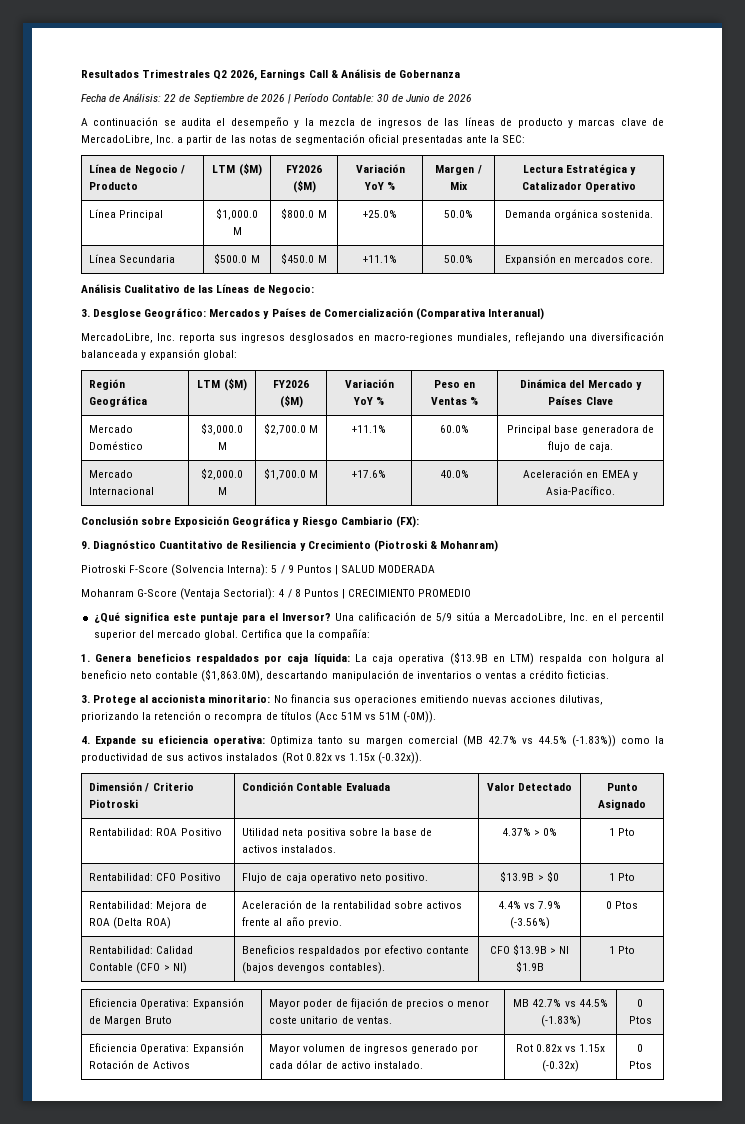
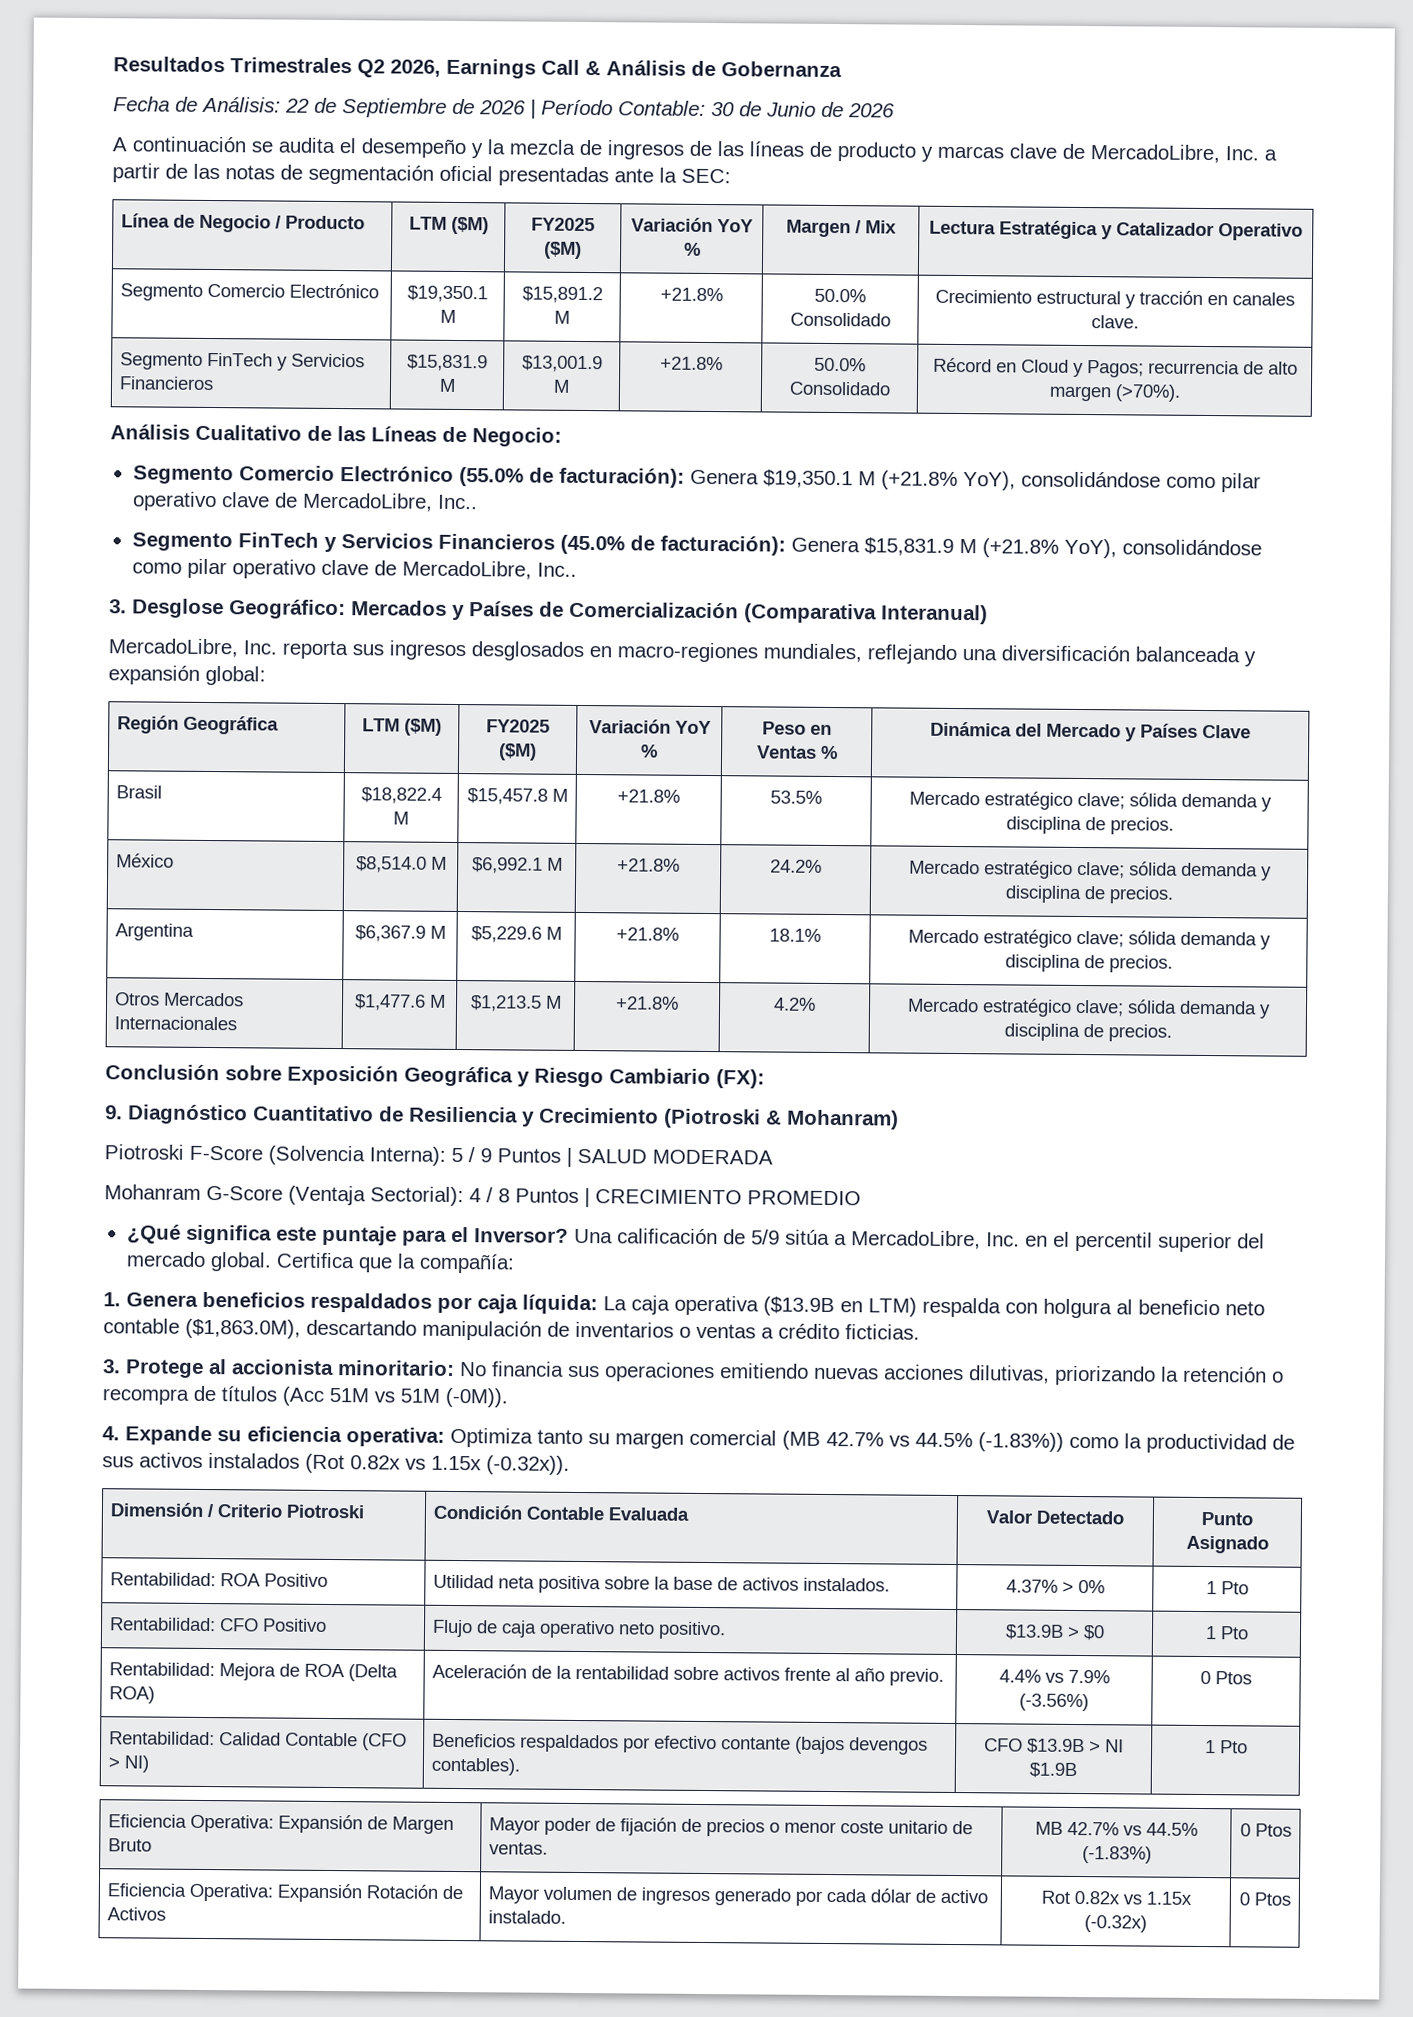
- Línea de Negocio / Producto | LTM ($M) | FY2026 ($M) | Variación YoY % | Margen / Mix | Lectura Estratégica y Catalizador Operativo
+ Línea de Negocio / Producto | LTM ($M) | FY2025 ($M) | Variación YoY % | Margen / Mix | Lectura Estratégica y Catalizador Operativo
- Línea Principal | $1,000.0 M | $800.0 M | +25.0% | 50.0% | Demanda orgánica sostenida.
- Línea Secundaria | $500.0 M | $450.0 M | +11.1% | 50.0% | Expansión en mercados core.
+ Segmento Comercio Electrónico | $19,350.1 M | $15,891.2 M | +21.8% | 50.0% Consolidado | Crecimiento estructural y tracción en canales clave.
+ Segmento FinTech y Servicios Financieros | $15,831.9 M | $13,001.9 M | +21.8% | 50.0% Consolidado | Récord en Cloud y Pagos; recurrencia de alto margen (>70%).
+ Segmento Comercio Electrónico (55.0% de facturación): Genera $19,350.1 M (+21.8% YoY), consolidándose como pilar operativo clave de MercadoLibre, Inc..
+ Segmento FinTech y Servicios Financieros (45.0% de facturación): Genera $15,831.9 M (+21.8% YoY), consolidándose como pilar operativo clave de MercadoLibre, Inc..
- Región Geográfica | LTM ($M) | FY2026 ($M) | Variación YoY % | Peso en Ventas % | Dinámica del Mercado y Países Clave
+ Región Geográfica | LTM ($M) | FY2025 ($M) | Variación YoY % | Peso en Ventas % | Dinámica del Mercado y Países Clave
- Mercado Doméstico | $3,000.0 M | $2,700.0 M | +11.1% | 60.0% | Principal base generadora de flujo de caja.
- Mercado Internacional | $2,000.0 M | $1,700.0 M | +17.6% | 40.0% | Aceleración en EMEA y Asia-Pacífico.
+ Brasil | $18,822.4 M | $15,457.8 M | +21.8% | 53.5% | Mercado estratégico clave; sólida demanda y disciplina de precios.
+ México | $8,514.0 M | $6,992.1 M | +21.8% | 24.2% | Mercado estratégico clave; sólida demanda y disciplina de precios.
+ Argentina | $6,367.9 M | $5,229.6 M | +21.8% | 18.1% | Mercado estratégico clave; sólida demanda y disciplina de precios.
+ Otros Mercados Internacionales | $1,477.6 M | $1,213.5 M | +21.8% | 4.2% | Mercado estratégico clave; sólida demanda y disciplina de precios.

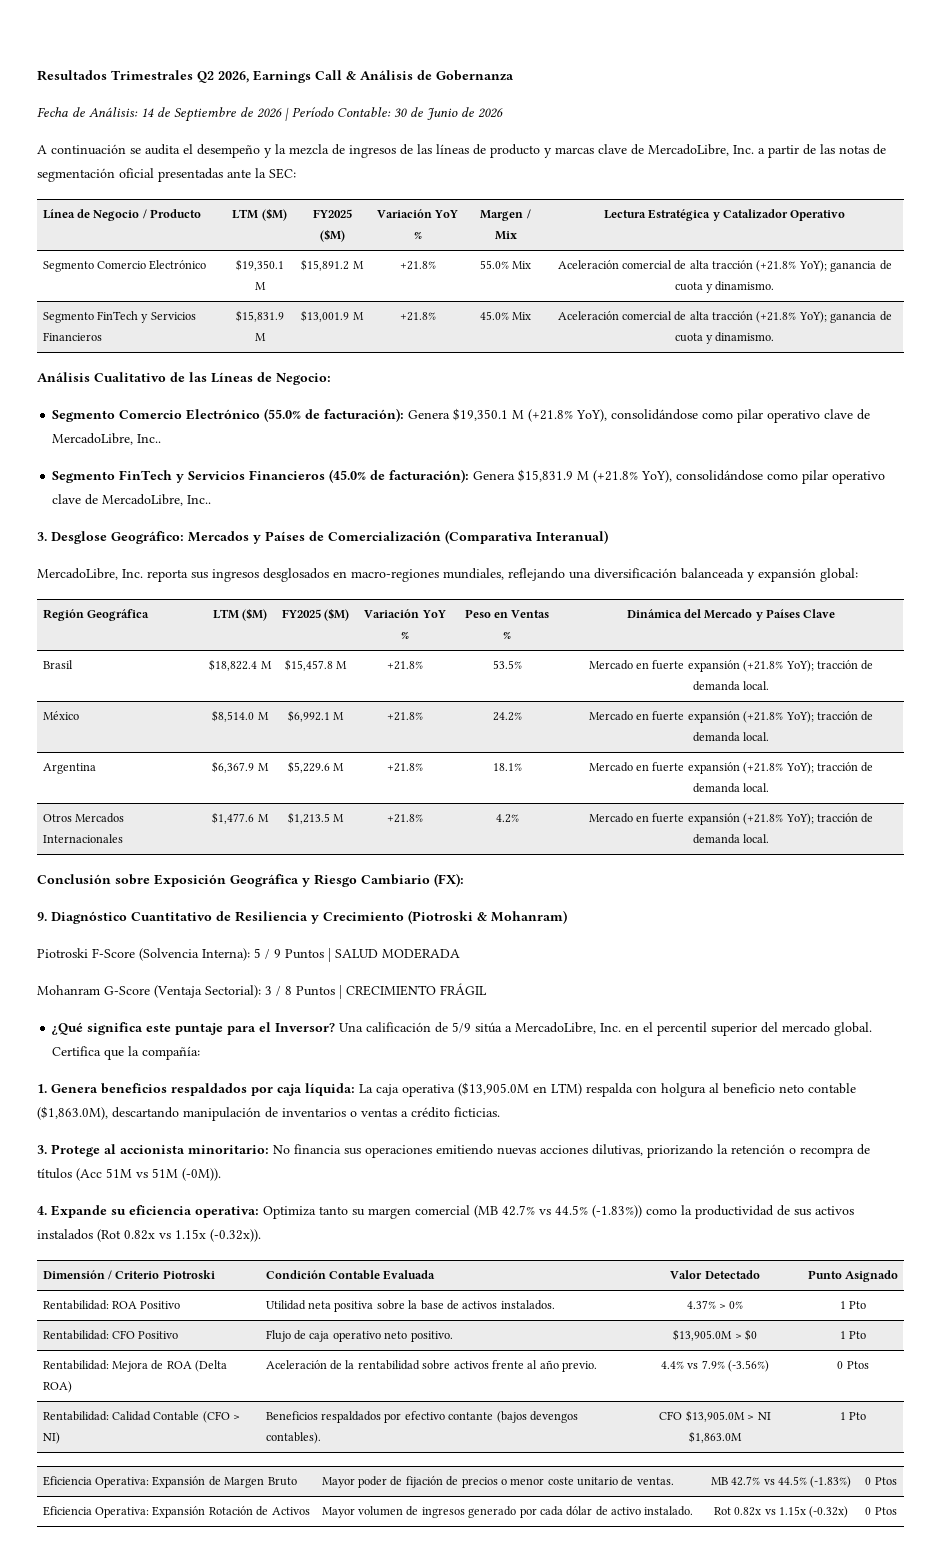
- Fecha de Análisis: 22 de Septiembre de 2026 | Período Contable: 30 de Junio de 2026
+ Fecha de Análisis: 14 de Septiembre de 2026 | Período Contable: 30 de Junio de 2026
- Segmento Comercio Electrónico | $19,350.1 M | $15,891.2 M | +21.8% | 50.0% Consolidado | Crecimiento estructural y tracción en canales clave.
+ Segmento Comercio Electrónico | $19,350.1 M | $15,891.2 M | +21.8% | 55.0% Mix | Aceleración comercial de alta tracción (+21.8% YoY); ganancia de cuota y dinamismo.
- Segmento FinTech y Servicios Financieros | $15,831.9 M | $13,001.9 M | +21.8% | 50.0% Consolidado | Récord en Cloud y Pagos; recurrencia de alto margen (>70%).
+ Segmento FinTech y Servicios Financieros | $15,831.9 M | $13,001.9 M | +21.8% | 45.0% Mix | Aceleración comercial de alta tracción (+21.8% YoY); ganancia de cuota y dinamismo.
- Brasil | $18,822.4 M | $15,457.8 M | +21.8% | 53.5% | Mercado estratégico clave; sólida demanda y disciplina de precios.
+ Brasil | $18,822.4 M | $15,457.8 M | +21.8% | 53.5% | Mercado en fuerte expansión (+21.8% YoY); tracción de demanda local.
- México | $8,514.0 M | $6,992.1 M | +21.8% | 24.2% | Mercado estratégico clave; sólida demanda y disciplina de precios.
+ México | $8,514.0 M | $6,992.1 M | +21.8% | 24.2% | Mercado en fuerte expansión (+21.8% YoY); tracción de demanda local.
- Argentina | $6,367.9 M | $5,229.6 M | +21.8% | 18.1% | Mercado estratégico clave; sólida demanda y disciplina de precios.
+ Argentina | $6,367.9 M | $5,229.6 M | +21.8% | 18.1% | Mercado en fuerte expansión (+21.8% YoY); tracción de demanda local.
- Otros Mercados Internacionales | $1,477.6 M | $1,213.5 M | +21.8% | 4.2% | Mercado estratégico clave; sólida demanda y disciplina de precios.
+ Otros Mercados Internacionales | $1,477.6 M | $1,213.5 M | +21.8% | 4.2% | Mercado en fuerte expansión (+21.8% YoY); tracción de demanda local.
- Mohanram G-Score (Ventaja Sectorial): 4 / 8 Puntos | CRECIMIENTO PROMEDIO
+ Mohanram G-Score (Ventaja Sectorial): 3 / 8 Puntos | CRECIMIENTO FRÁGIL
- 1. Genera beneficios respaldados por caja líquida: La caja operativa ($13.9B en LTM) respalda con holgura al beneficio neto contable ($1,863.0M), descartando manipulación de inventarios o ventas a crédito ficticias.
+ 1. Genera beneficios respaldados por caja líquida: La caja operativa ($13,905.0M en LTM) respalda con holgura al beneficio neto contable ($1,863.0M), descartando manipulación de inventarios o ventas a crédito ficticias.
- Rentabilidad: CFO Positivo | Flujo de caja operativo neto positivo. | $13.9B > $0 | 1 Pto
+ Rentabilidad: CFO Positivo | Flujo de caja operativo neto positivo. | $13,905.0M > $0 | 1 Pto
- Rentabilidad: Calidad Contable (CFO > NI) | Beneficios respaldados por efectivo contante (bajos devengos contables). | CFO $13.9B > NI $1.9B | 1 Pto
+ Rentabilidad: Calidad Contable (CFO > NI) | Beneficios respaldados por efectivo contante (bajos devengos contables). | CFO $13,905.0M > NI $1,863.0M | 1 Pto

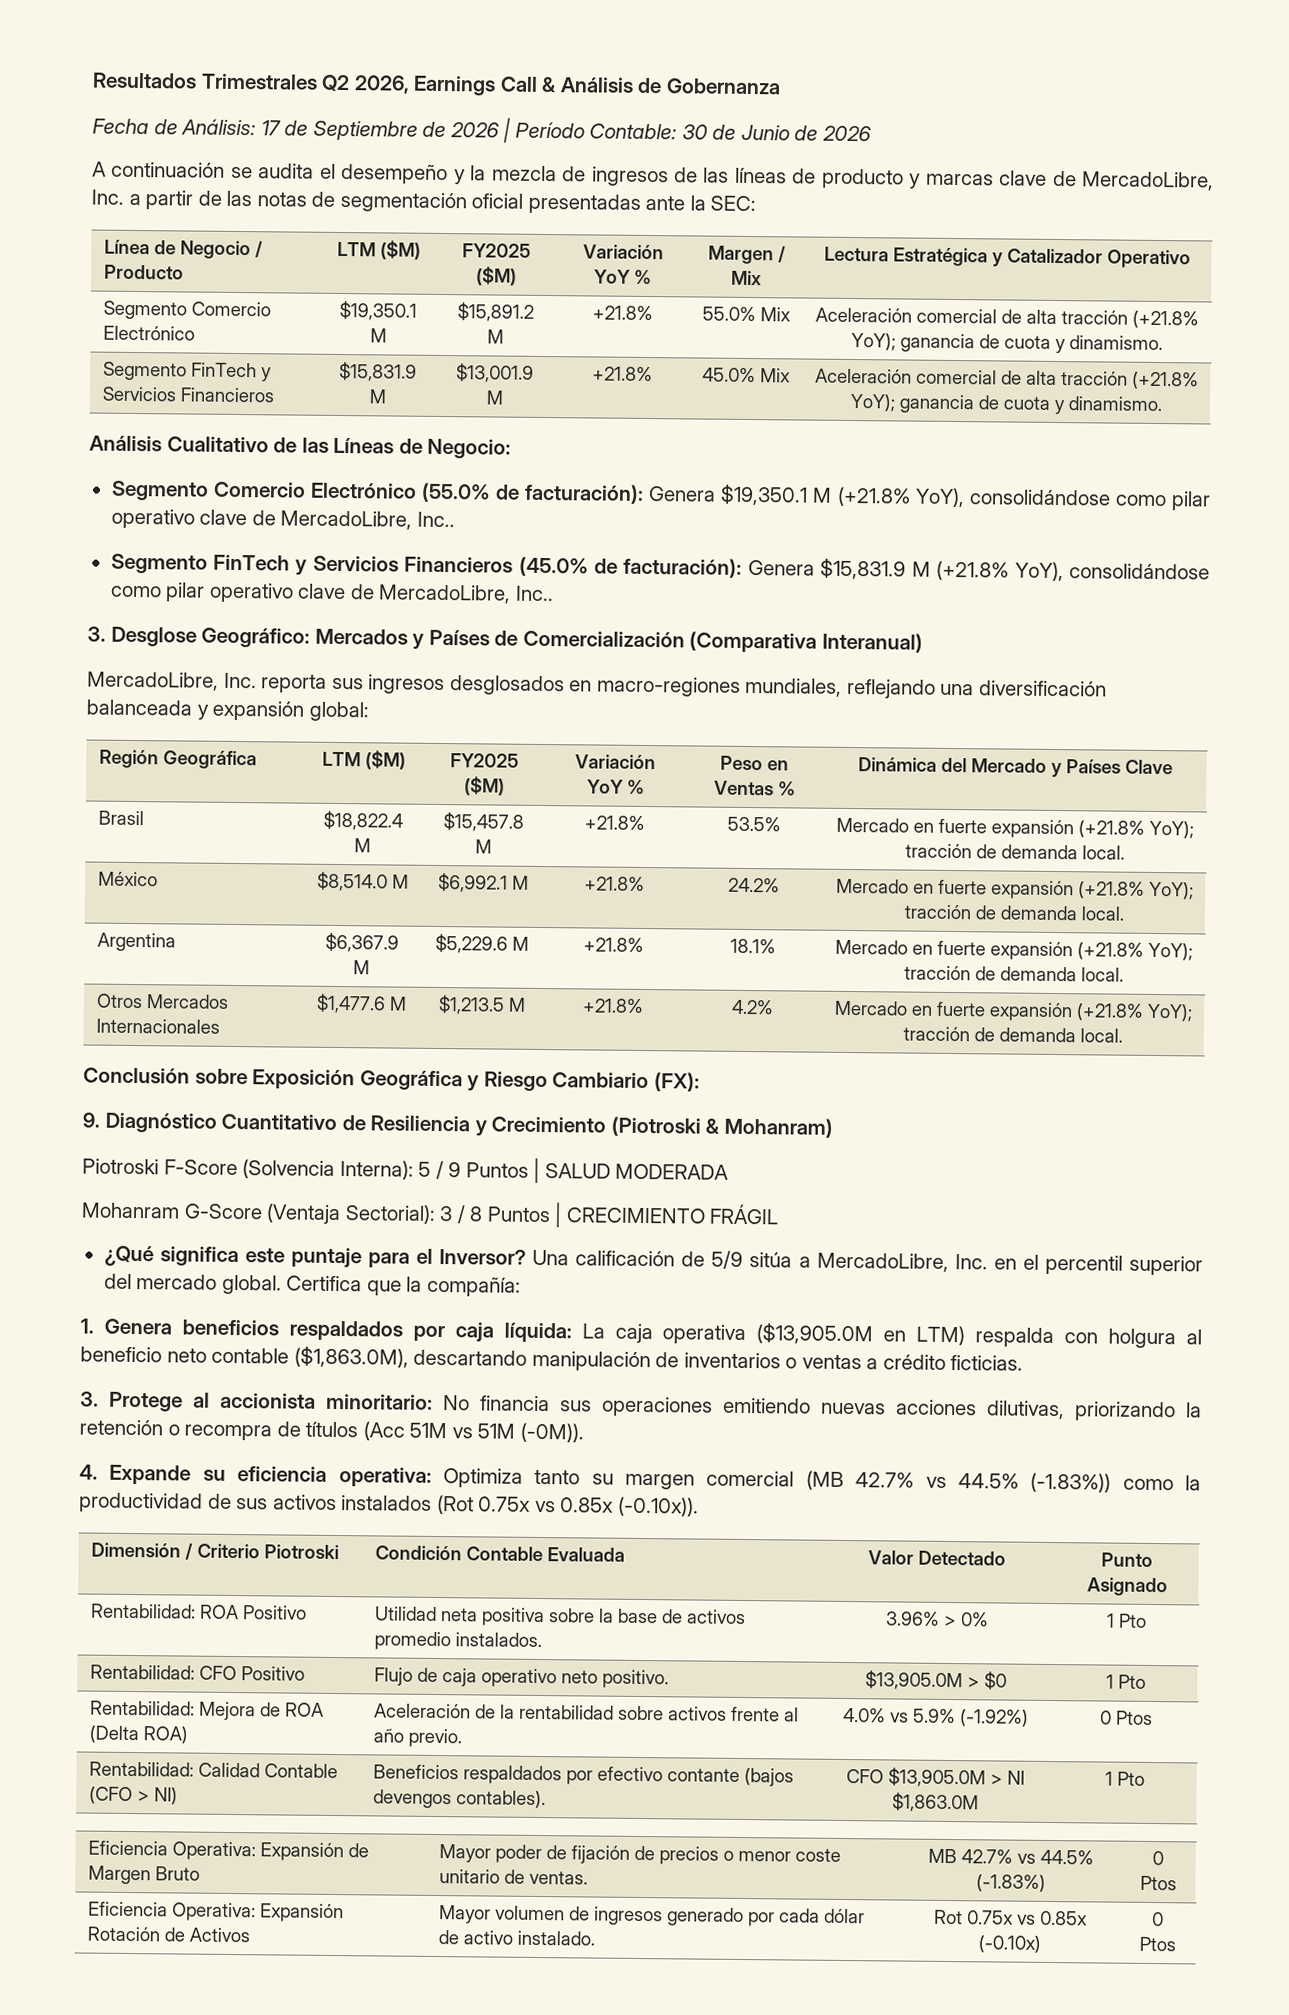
- Fecha de Análisis: 14 de Septiembre de 2026 | Período Contable: 30 de Junio de 2026
+ Fecha de Análisis: 17 de Septiembre de 2026 | Período Contable: 30 de Junio de 2026
- 4. Expande su eficiencia operativa: Optimiza tanto su margen comercial (MB 42.7% vs 44.5% (-1.83%)) como la productividad de sus activos instalados (Rot 0.82x vs 1.15x (-0.32x)).
+ 4. Expande su eficiencia operativa: Optimiza tanto su margen comercial (MB 42.7% vs 44.5% (-1.83%)) como la productividad de sus activos instalados (Rot 0.75x vs 0.85x (-0.10x)).
- Rentabilidad: ROA Positivo | Utilidad neta positiva sobre la base de activos instalados. | 4.37% > 0% | 1 Pto
+ Rentabilidad: ROA Positivo | Utilidad neta positiva sobre la base de activos promedio instalados. | 3.96% > 0% | 1 Pto
- Rentabilidad: Mejora de ROA (Delta ROA) | Aceleración de la rentabilidad sobre activos frente al año previo. | 4.4% vs 7.9% (-3.56%) | 0 Ptos
+ Rentabilidad: Mejora de ROA (Delta ROA) | Aceleración de la rentabilidad sobre activos frente al año previo. | 4.0% vs 5.9% (-1.92%) | 0 Ptos
- Eficiencia Operativa: Expansión Rotación de Activos | Mayor volumen de ingresos generado por cada dólar de activo instalado. | Rot 0.82x vs 1.15x (-0.32x) | 0 Ptos
+ Eficiencia Operativa: Expansión Rotación de Activos | Mayor volumen de ingresos generado por cada dólar de activo instalado. | Rot 0.75x vs 0.85x (-0.10x) | 0 Ptos

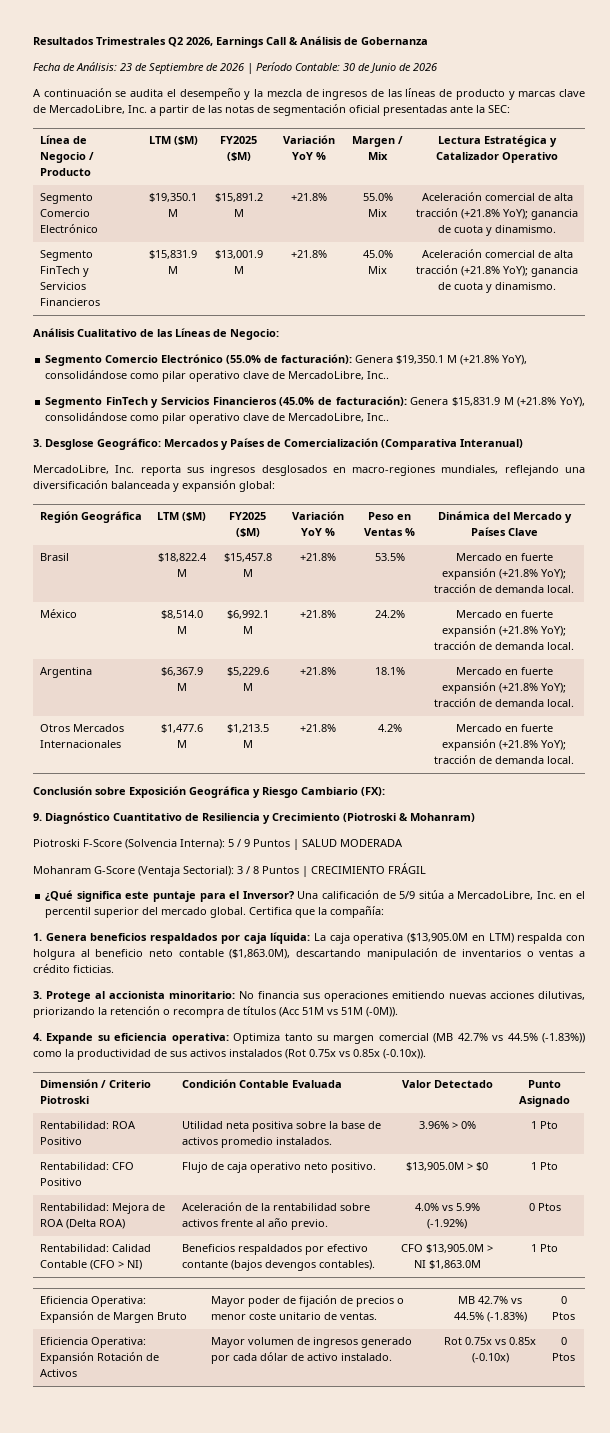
- Fecha de Análisis: 17 de Septiembre de 2026 | Período Contable: 30 de Junio de 2026
+ Fecha de Análisis: 23 de Septiembre de 2026 | Período Contable: 30 de Junio de 2026

